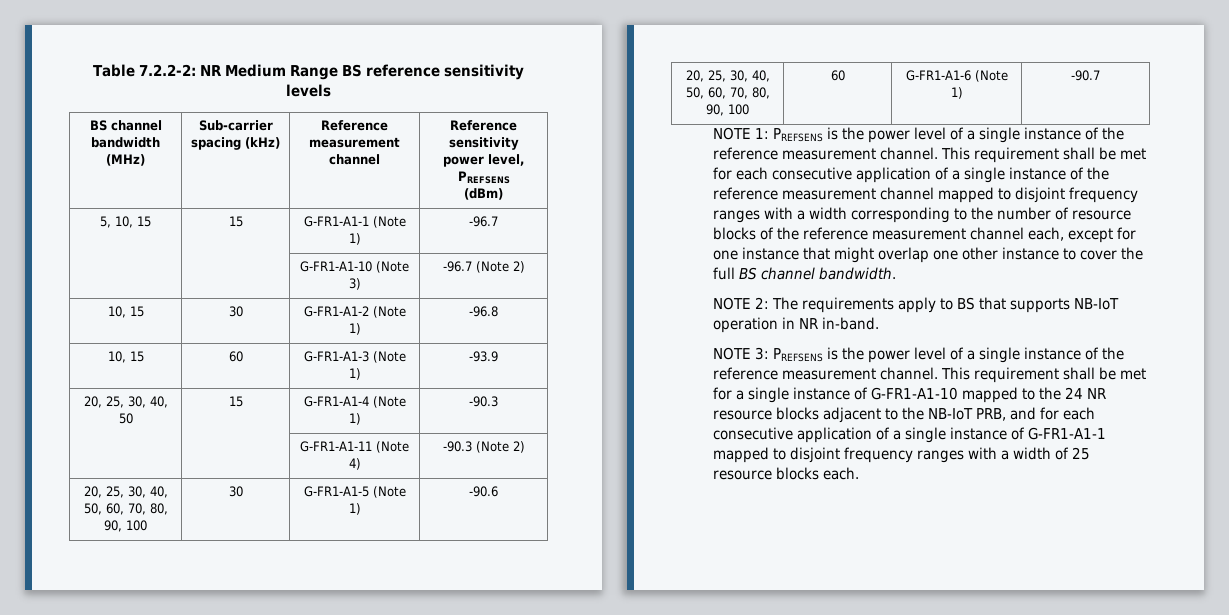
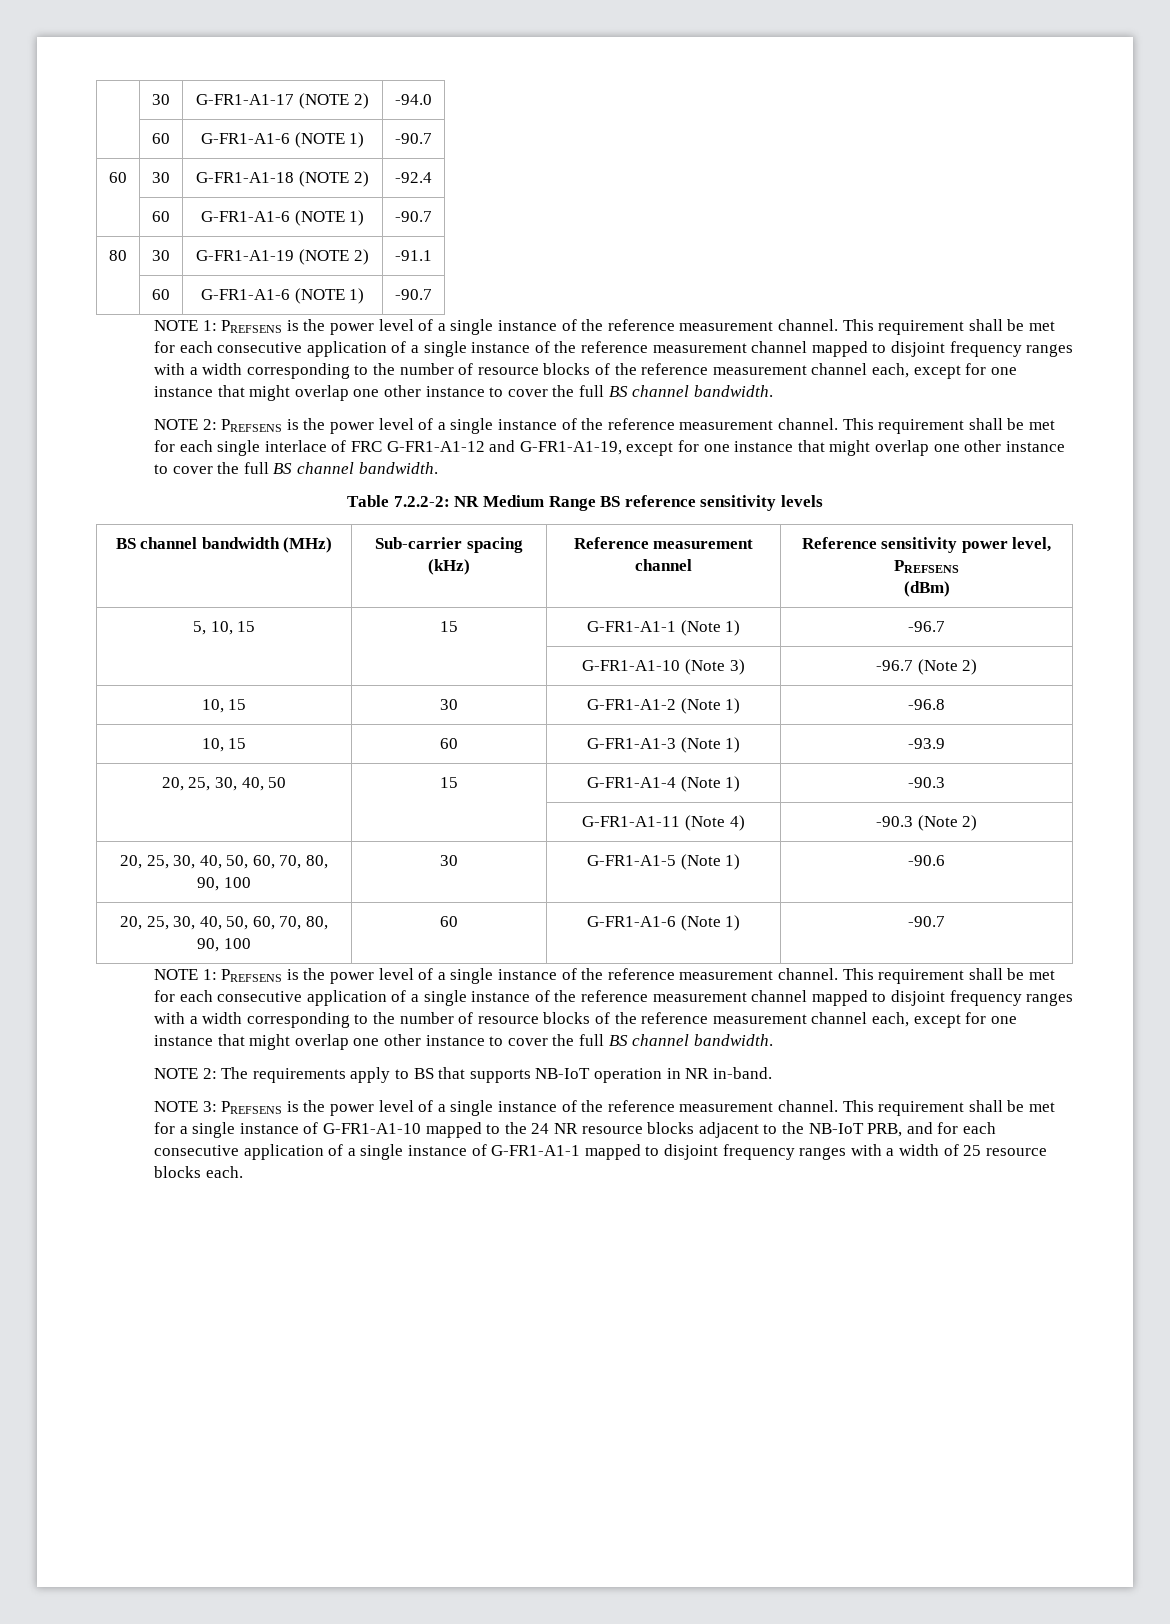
+ | 30 | G-FR1-A1-17 (NOTE 2) | -94.0
+ | 60 | G-FR1-A1-6 (NOTE 1) | -90.7
+ 60 | 30 | G-FR1-A1-18 (NOTE 2) | -92.4
+ | 60 | G-FR1-A1-6 (NOTE 1) | -90.7
+ 80 | 30 | G-FR1-A1-19 (NOTE 2) | -91.1
+ | 60 | G-FR1-A1-6 (NOTE 1) | -90.7
+ NOTE 1: PREFSENS is the power level of a single instance of the reference measurement channel. This requirement shall be met for each consecutive application of a single instance of the reference measurement channel mapped to disjoint frequency ranges with a width corresponding to the number of resource blocks of the reference measurement channel each, except for one instance that might overlap one other instance to cover the full BS channel bandwidth.
+ NOTE 2: PREFSENS is the power level of a single instance of the reference measurement channel. This requirement shall be met for each single interlace of FRC G-FR1-A1-12 and G-FR1-A1-19, except for one instance that might overlap one other instance to cover the full BS channel bandwidth.

